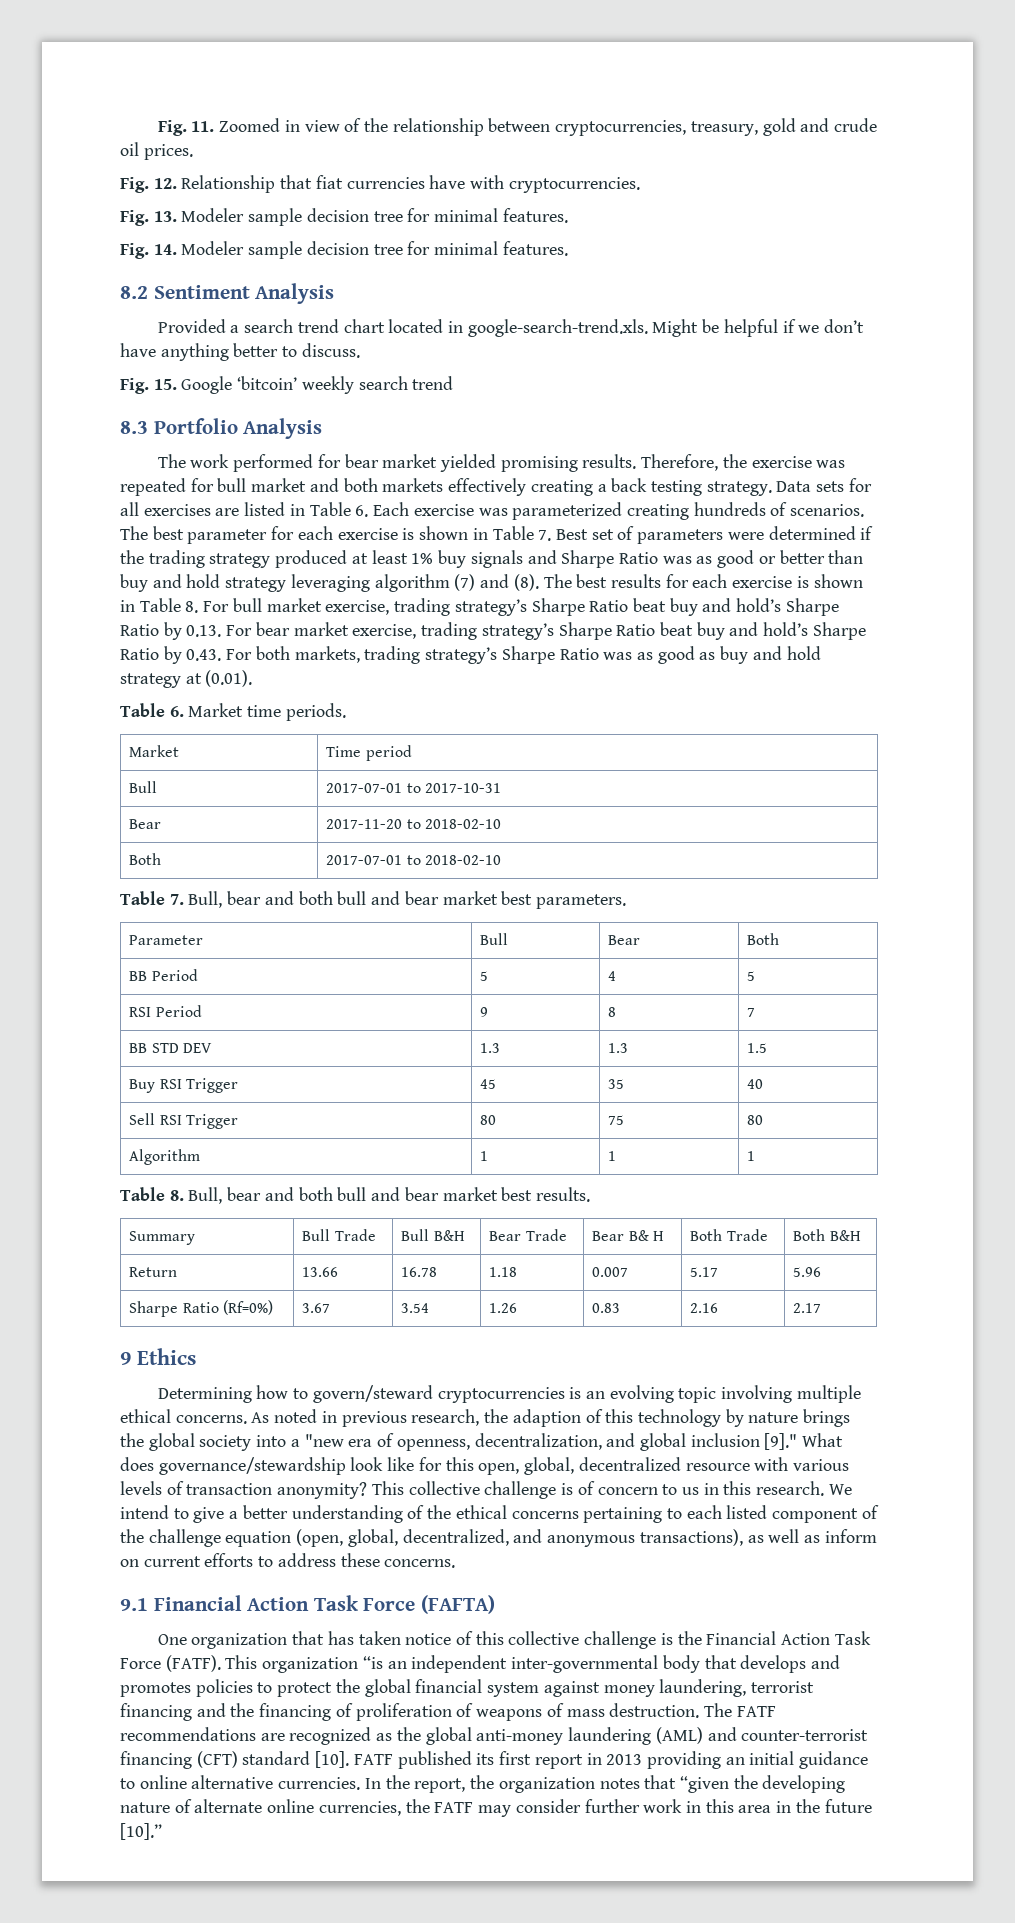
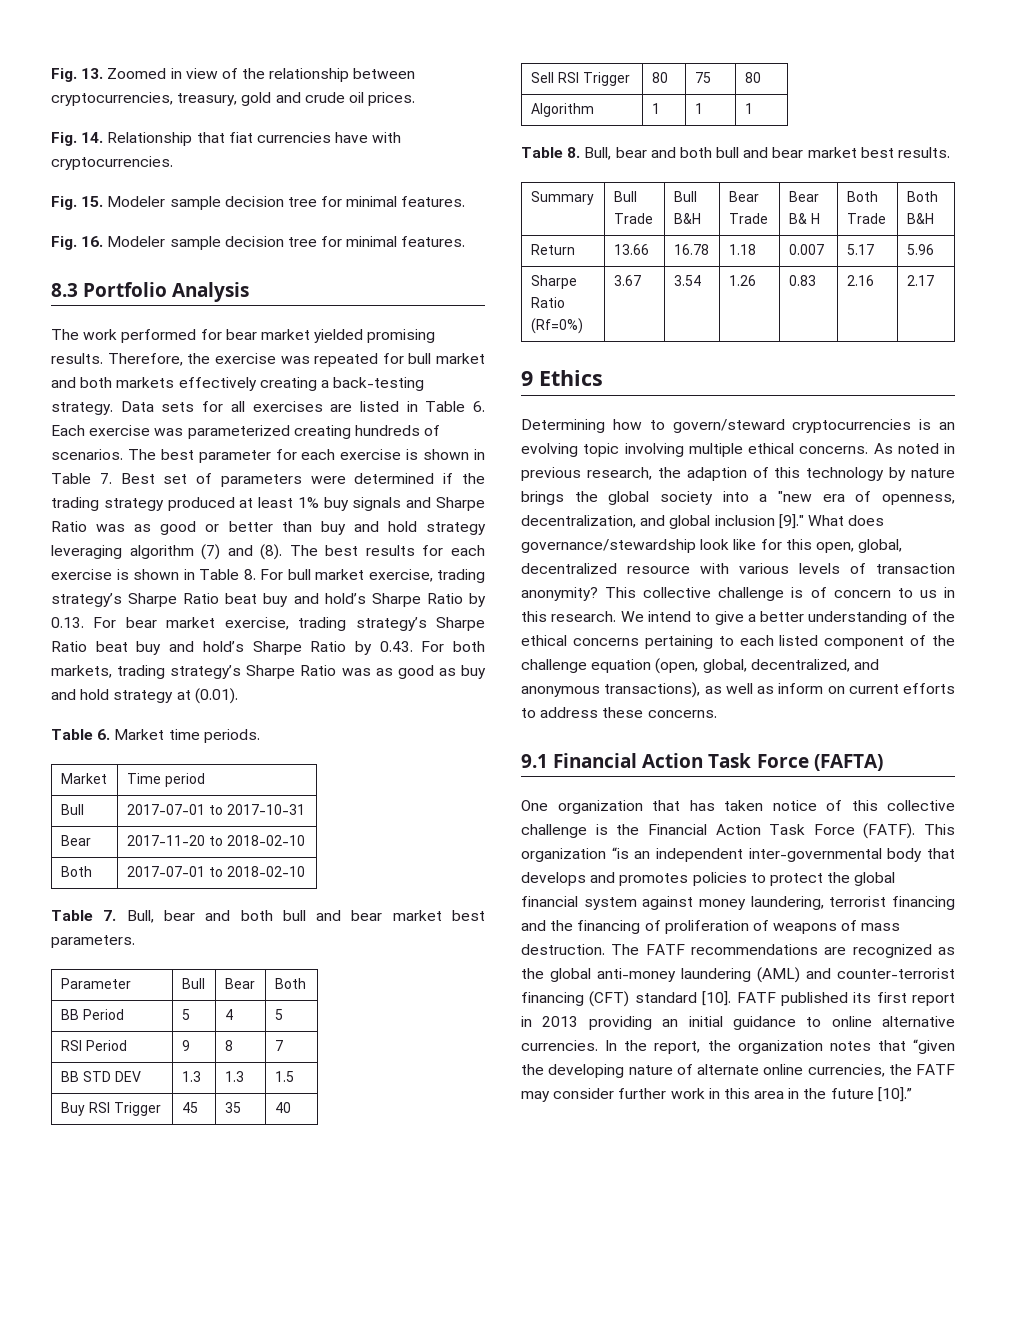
- Fig. 11. Zoomed in view of the relationship between cryptocurrencies, treasury, gold and crude oil prices.
+ Fig. 13. Zoomed in view of the relationship between cryptocurrencies, treasury, gold and crude oil prices.
- Fig. 12. Relationship that fiat currencies have with cryptocurrencies.
+ Fig. 14. Relationship that fiat currencies have with cryptocurrencies.
- Fig. 13. Modeler sample decision tree for minimal features.
+ Fig. 15. Modeler sample decision tree for minimal features.
- Fig. 14. Modeler sample decision tree for minimal features.
- 8.2 Sentiment Analysis
- Provided a search trend chart located in google-search-trend.xls. Might be helpful if we don’t have anything better to discuss.
- Fig. 15. Google ‘bitcoin’ weekly search trend
+ Fig. 16. Modeler sample decision tree for minimal features.
- Therefore, the exercise was repeated for bull market and both markets effectively creating a back testing strategy.
+ Therefore, the exercise was repeated for bull market and both markets effectively creating a back-testing strategy.

